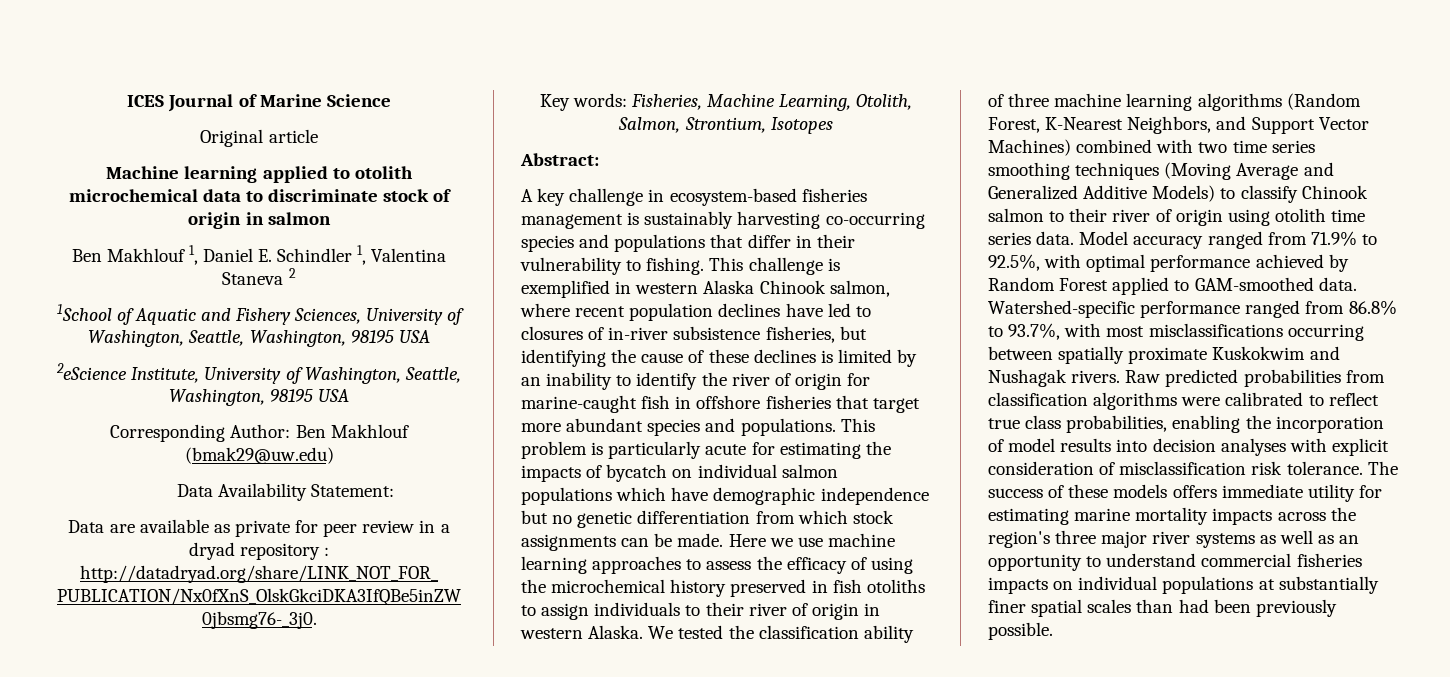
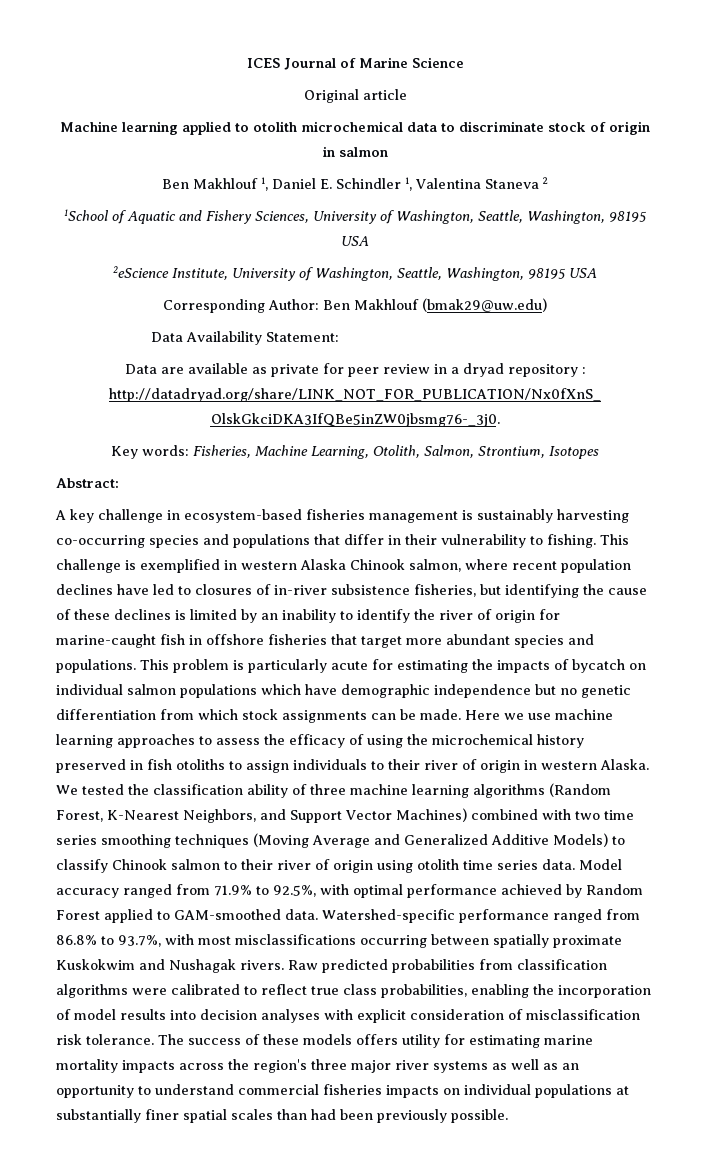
- The success of these models offers immediate utility for estimating marine mortality impacts across the region's three major river systems as well as an opportunity to understand commercial fisheries impacts on individual populations at substantially finer spatial scales than had been previously possible.
+ The success of these models offers utility for estimating marine mortality impacts across the region's three major river systems as well as an opportunity to understand commercial fisheries impacts on individual populations at substantially finer spatial scales than had been previously possible.

